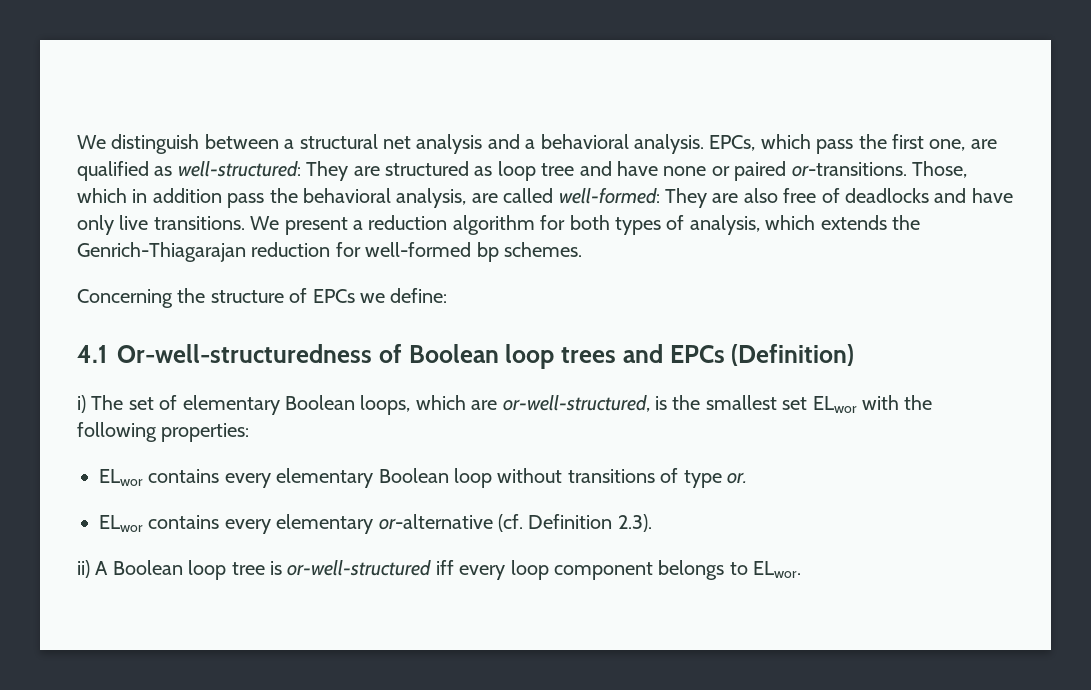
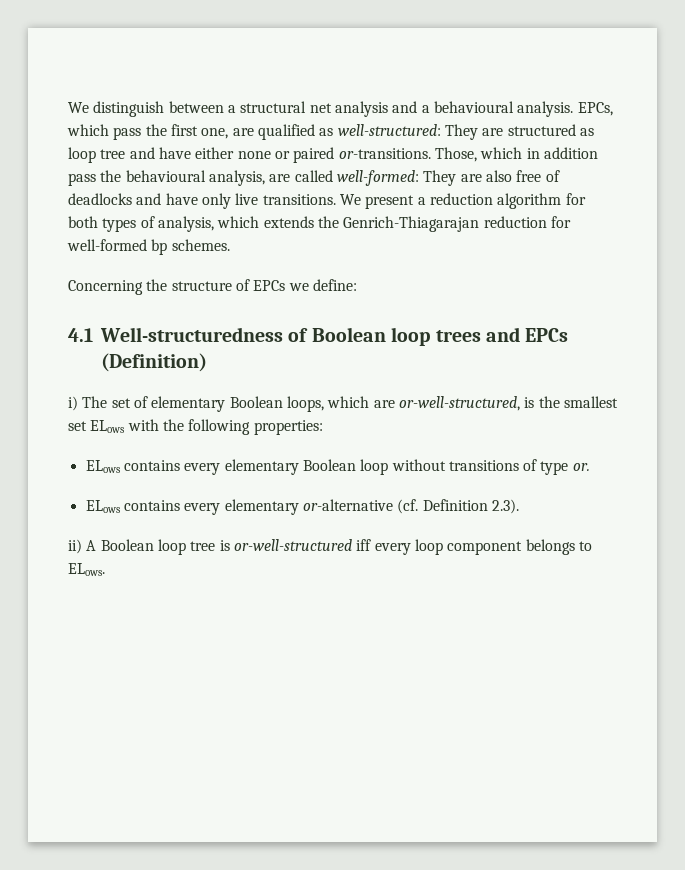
- We distinguish between a structural net analysis and a behavioral analysis.
+ We distinguish between a structural net analysis and a behavioural analysis.
- EPCs, which pass the first one, are qualified as well-structured: They are structured as loop tree and have none or paired or-transitions.
+ EPCs, which pass the first one, are qualified as well-structured: They are structured as loop tree and have either none or paired or-transitions.
- Those, which in addition pass the behavioral analysis, are called well-formed: They are also free of deadlocks and have only live transitions.
+ Those, which in addition pass the behavioural analysis, are called well-formed: They are also free of deadlocks and have only live transitions.
- 4.1 Or-well-structuredness of Boolean loop trees and EPCs (Definition)
+ 4.1 Well-structuredness of Boolean loop trees and EPCs (Definition)
- i) The set of elementary Boolean loops, which are or-well-structured, is the smallest set ELwor with the following properties:
+ i) The set of elementary Boolean loops, which are or-well-structured, is the smallest set ELows with the following properties:
- ELwor contains every elementary Boolean loop without transitions of type or.
+ ELows contains every elementary Boolean loop without transitions of type or.
- ELwor contains every elementary or-alternative (cf. Definition 2.3).
+ ELows contains every elementary or-alternative (cf. Definition 2.3).
- ii) A Boolean loop tree is or-well-structured iff every loop component belongs to ELwor.
+ ii) A Boolean loop tree is or-well-structured iff every loop component belongs to ELows.

